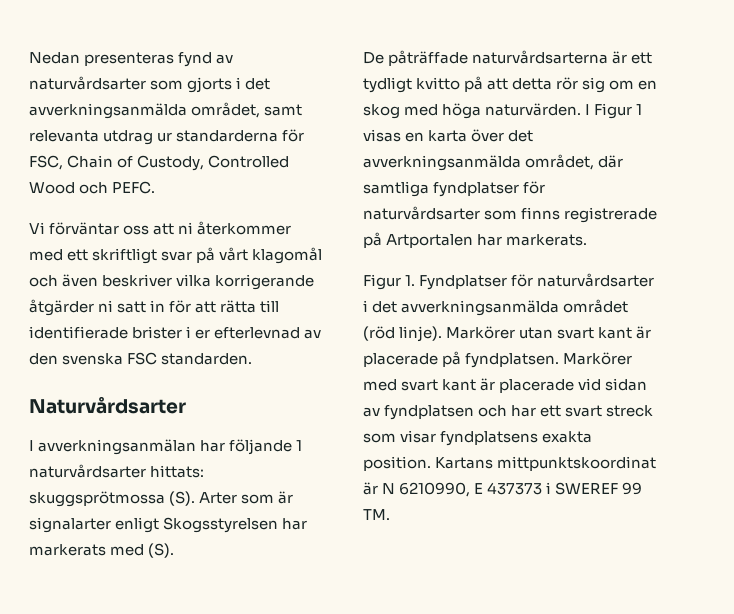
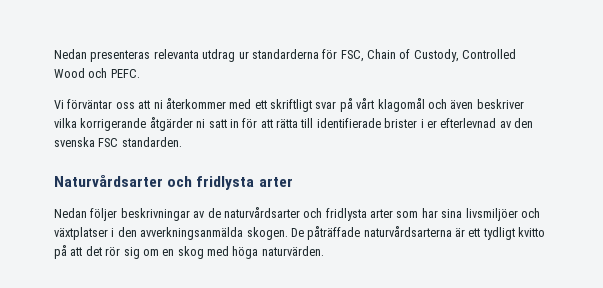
- Nedan presenteras fynd av naturvårdsarter som gjorts i det avverkningsanmälda området, samt relevanta utdrag ur standarderna för FSC, Chain of Custody, Controlled Wood och PEFC.
+ Nedan presenteras relevanta utdrag ur standarderna för FSC, Chain of Custody, Controlled Wood och PEFC.
- Naturvårdsarter
- I avverkningsanmälan har följande 1 naturvårdsarter hittats: skuggsprötmossa (S). Arter som är signalarter enligt Skogsstyrelsen har markerats med (S).
- De påträffade naturvårdsarterna är ett tydligt kvitto på att detta rör sig om en skog med höga naturvärden. I Figur 1 visas en karta över det avverkningsanmälda området, där samtliga fyndplatser för naturvårdsarter som finns registrerade på Artportalen har markerats.
- Figur 1. Fyndplatser för naturvårdsarter i det avverkningsanmälda området (röd linje). Markörer utan svart kant är placerade på fyndplatsen. Markörer med svart kant är placerade vid sidan av fyndplatsen och har ett svart streck som visar fyndplatsens exakta position. Kartans mittpunktskoordinat är N 6210990, E 437373 i SWEREF 99 TM.
+ Naturvårdsarter och fridlysta arter
+ Nedan följer beskrivningar av de naturvårdsarter och fridlysta arter som har sina livsmiljöer och växtplatser i den avverkningsanmälda skogen. De påträffade naturvårdsarterna är ett tydligt kvitto på att det rör sig om en skog med höga naturvärden.

